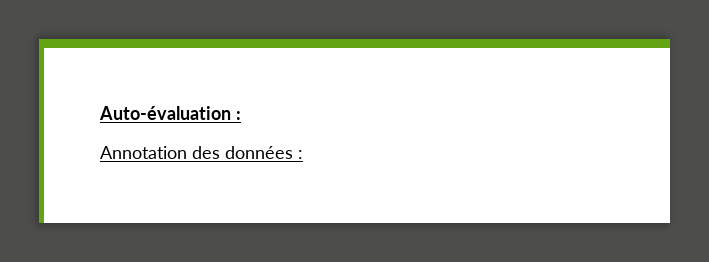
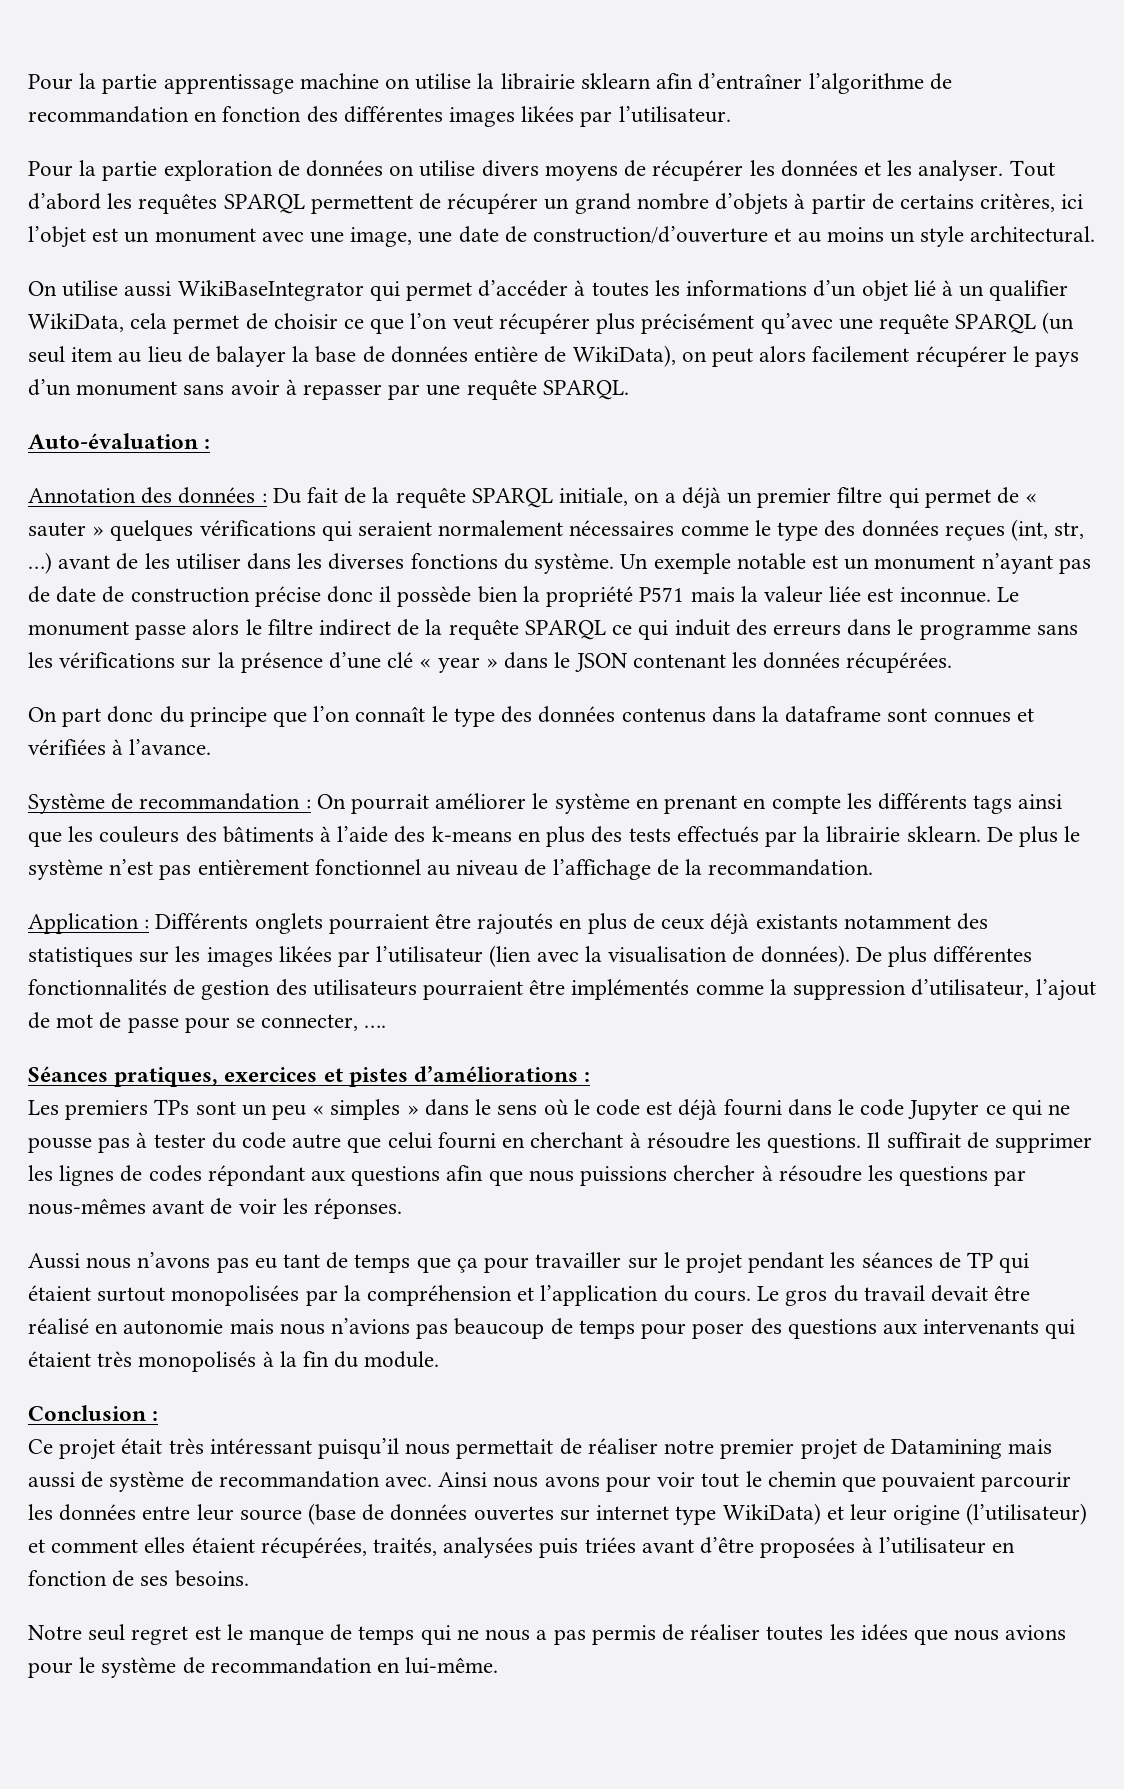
+ Pour la partie apprentissage machine on utilise la librairie sklearn afin d’entraîner l’algorithme de recommandation en fonction des différentes images likées par l’utilisateur.
+ Pour la partie exploration de données on utilise divers moyens de récupérer les données et les analyser. Tout d’abord les requêtes SPARQL permettent de récupérer un grand nombre d’objets à partir de certains critères, ici l’objet est un monument avec une image, une date de construction/d’ouverture et au moins un style architectural.
+ On utilise aussi WikiBaseIntegrator qui permet d’accéder à toutes les informations d’un objet lié à un qualifier WikiData, cela permet de choisir ce que l’on veut récupérer plus précisément qu’avec une requête SPARQL (un seul item au lieu de balayer la base de données entière de WikiData), on peut alors facilement récupérer le pays d’un monument sans avoir à repasser par une requête SPARQL.
- Annotation des données :
+ Annotation des données : Du fait de la requête SPARQL initiale, on a déjà un premier filtre qui permet de « sauter » quelques vérifications qui seraient normalement nécessaires comme le type des données reçues (int, str, …) avant de les utiliser dans les diverses fonctions du système. Un exemple notable est un monument n’ayant pas de date de construction précise donc il possède bien la propriété P571 mais la valeur liée est inconnue. Le monument passe alors le filtre indirect de la requête SPARQL ce qui induit des erreurs dans le programme sans les vérifications sur la présence d’une clé « year » dans le JSON contenant les données récupérées.
+ On part donc du principe que l’on connaît le type des données contenus dans la dataframe sont connues et vérifiées à l’avance.
+ Système de recommandation : On pourrait améliorer le système en prenant en compte les différents tags ainsi que les couleurs des bâtiments à l’aide des k-means en plus des tests effectués par la librairie sklearn. De plus le système n’est pas entièrement fonctionnel au niveau de l’affichage de la recommandation.
+ Application : Différents onglets pourraient être rajoutés en plus de ceux déjà existants notamment des statistiques sur les images likées par l’utilisateur (lien avec la visualisation de données). De plus différentes fonctionnalités de gestion des utilisateurs pourraient être implémentés comme la suppression d’utilisateur, l’ajout de mot de passe pour se connecter, ….
+ Séances pratiques, exercices et pistes d’améliorations :
+ Les premiers TPs sont un peu « simples » dans le sens où le code est déjà fourni dans le code Jupyter ce qui ne pousse pas à tester du code autre que celui fourni en cherchant à résoudre les questions. Il suffirait de supprimer les lignes de codes répondant aux questions afin que nous puissions chercher à résoudre les questions par nous-mêmes avant de voir les réponses.
+ Aussi nous n’avons pas eu tant de temps que ça pour travailler sur le projet pendant les séances de TP qui étaient surtout monopolisées par la compréhension et l’application du cours. Le gros du travail devait être réalisé en autonomie mais nous n’avions pas beaucoup de temps pour poser des questions aux intervenants qui étaient très monopolisés à la fin du module.
+ Conclusion :
+ Ce projet était très intéressant puisqu’il nous permettait de réaliser notre premier projet de Datamining mais aussi de système de recommandation avec. Ainsi nous avons pour voir tout le chemin que pouvaient parcourir les données entre leur source (base de données ouvertes sur internet type WikiData) et leur origine (l’utilisateur) et comment elles étaient récupérées, traités, analysées puis triées avant d’être proposées à l’utilisateur en fonction de ses besoins.
+ Notre seul regret est le manque de temps qui ne nous a pas permis de réaliser toutes les idées que nous avions pour le système de recommandation en lui-même.

